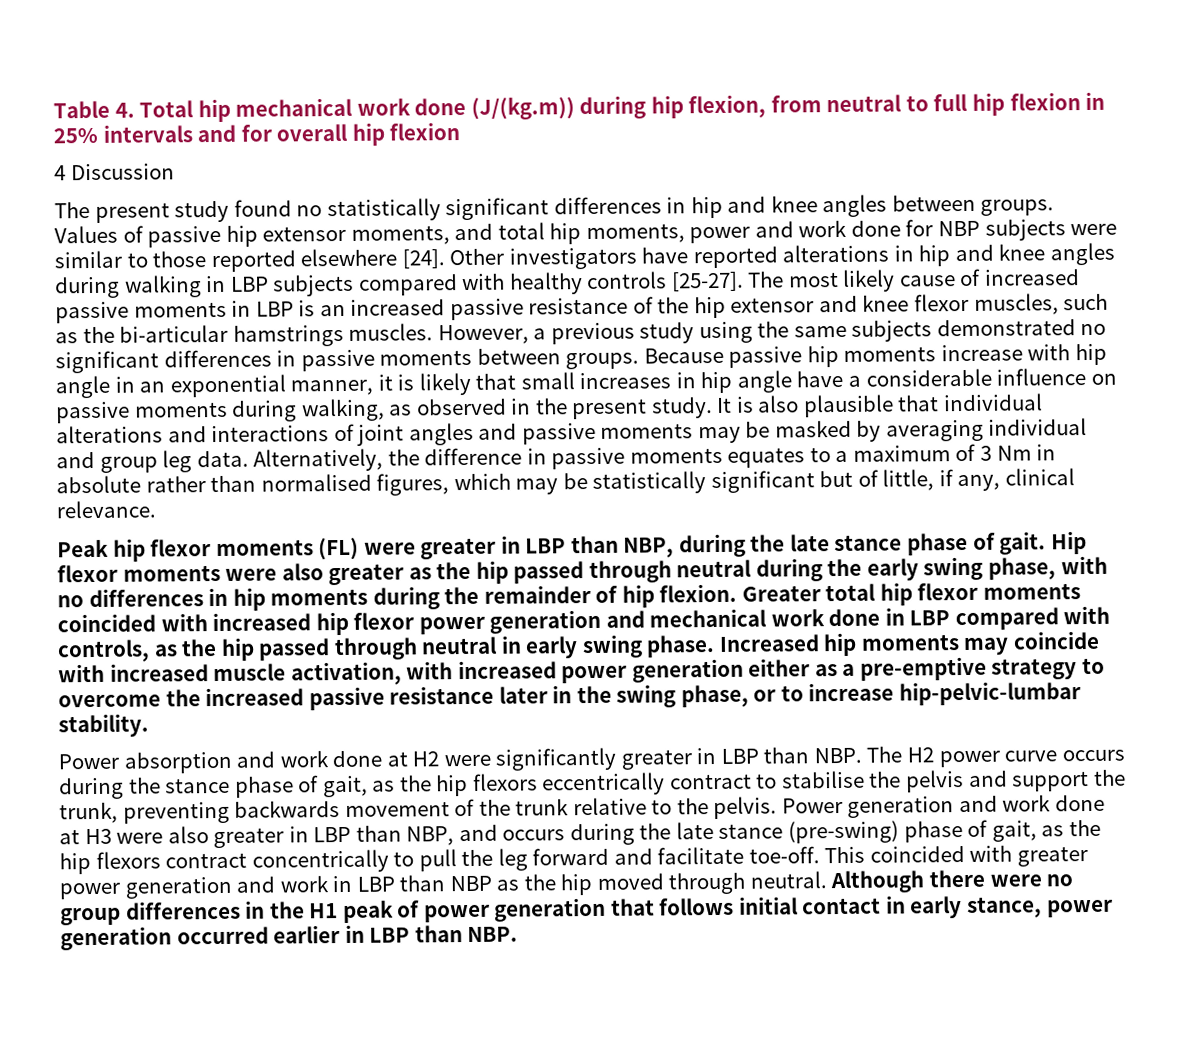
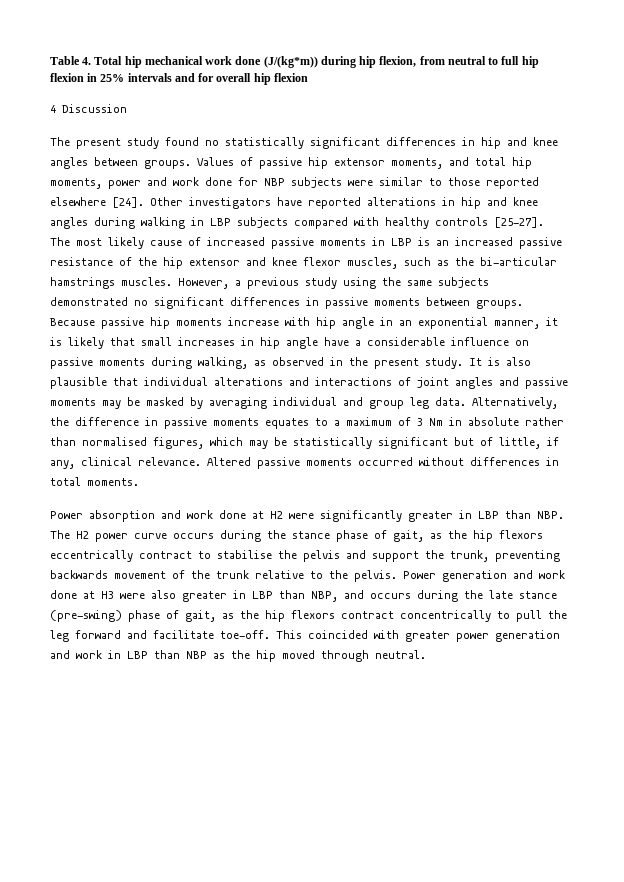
- Table 4. Total hip mechanical work done (J/(kg.m)) during hip flexion, from neutral to full hip flexion in 25% intervals and for overall hip flexion
+ Table 4. Total hip mechanical work done (J/(kg*m)) during hip flexion, from neutral to full hip flexion in 25% intervals and for overall hip flexion
- Alternatively, the difference in passive moments equates to a maximum of 3 Nm in absolute rather than normalised figures, which may be statistically significant but of little, if any, clinical relevance.
- Peak hip flexor moments (FL) were greater in LBP than NBP, during the late stance phase of gait. Hip flexor moments were also greater as the hip passed through neutral during the early swing phase, with no differences in hip moments during the remainder of hip flexion. Greater total hip flexor moments coincided with increased hip flexor power generation and mechanical work done in LBP compared with controls, as the hip passed through neutral in early swing phase. Increased hip moments may coincide with increased muscle activation, with increased power generation either as a pre-emptive strategy to overcome the increased passive resistance later in the swing phase, or to increase hip-pelvic-lumbar stability.
+ Alternatively, the difference in passive moments equates to a maximum of 3 Nm in absolute rather than normalised figures, which may be statistically significant but of little, if any, clinical relevance. Altered passive moments occurred without differences in total moments.
- Although there were no group differences in the H1 peak of power generation that follows initial contact in early stance, power generation occurred earlier in LBP than NBP.

